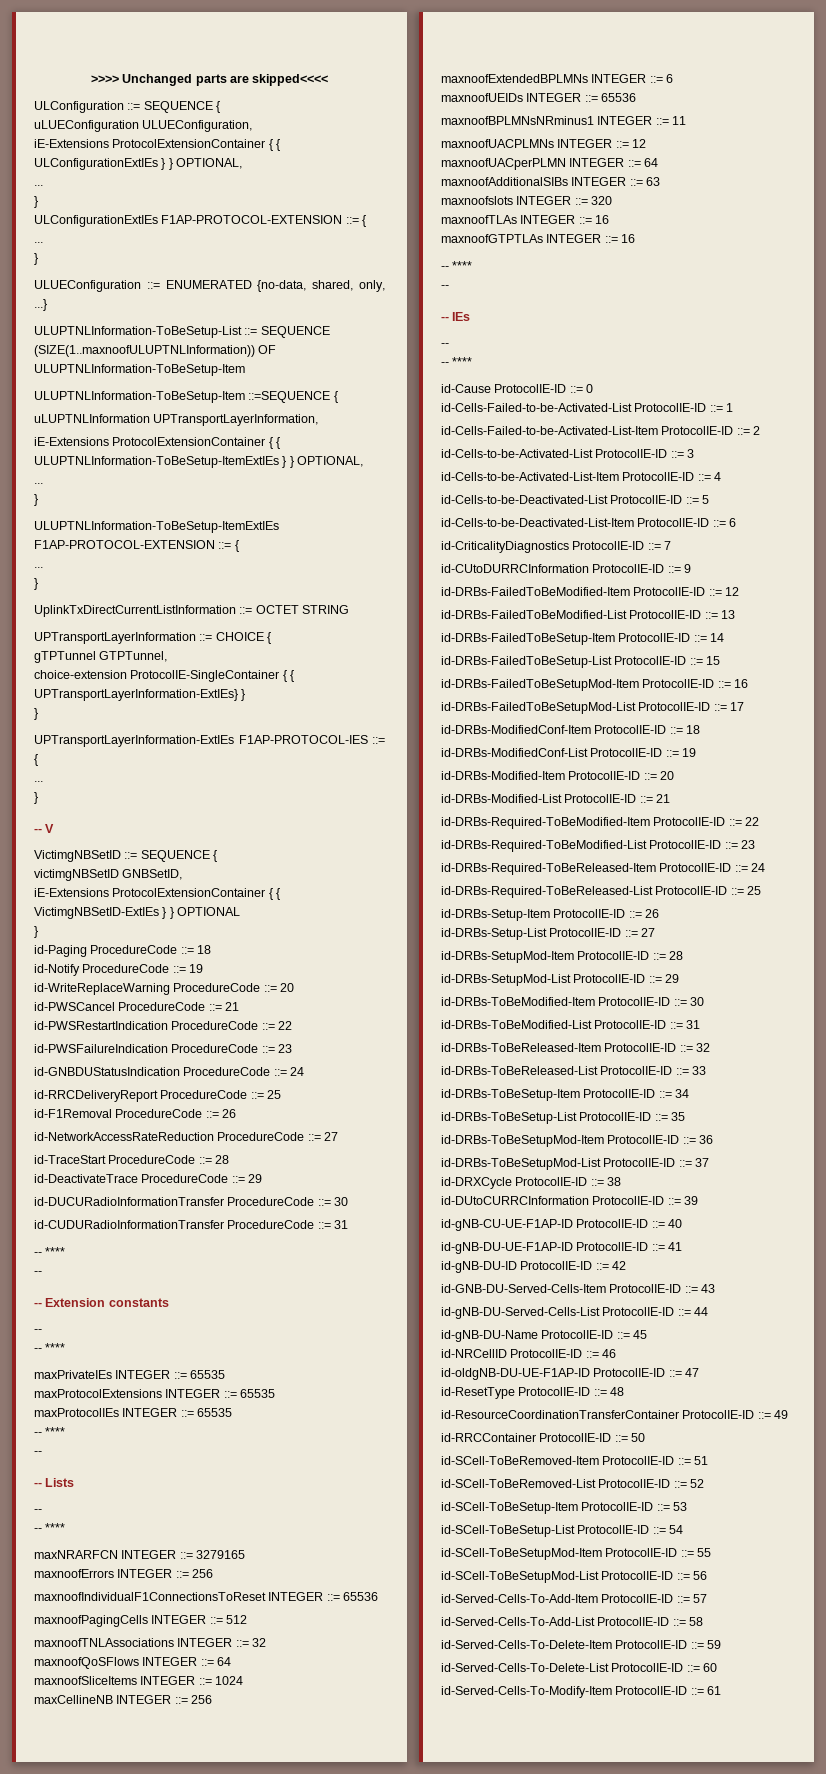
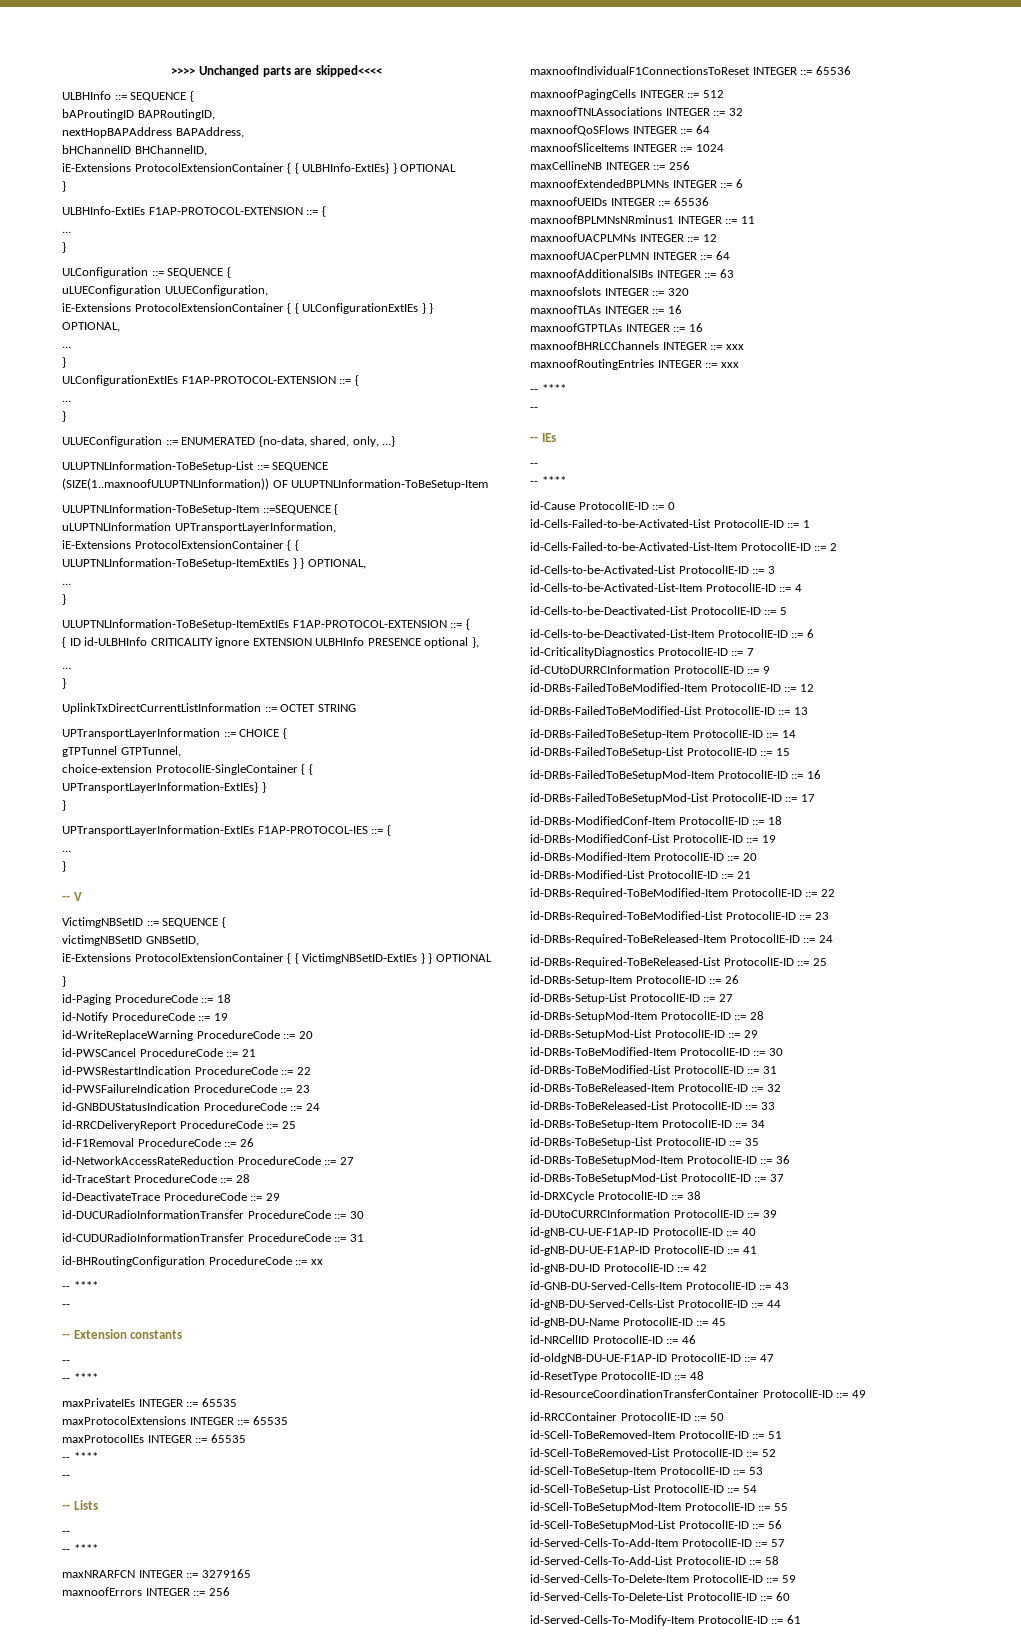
+ ULBHInfo ::= SEQUENCE {
+ bAProutingID BAPRoutingID,
+ nextHopBAPAddress BAPAddress,
+ bHChannelID BHChannelID,
+ iE-Extensions ProtocolExtensionContainer { { ULBHInfo-ExtIEs} } OPTIONAL
+ }
+ ULBHInfo-ExtIEs F1AP-PROTOCOL-EXTENSION ::= {
+ ...
+ }
+ { ID id-ULBHInfo CRITICALITY ignore EXTENSION ULBHInfo PRESENCE optional },
+ id-BHRoutingConfiguration ProcedureCode ::= xx
+ maxnoofBHRLCChannels INTEGER ::= xxx
+ maxnoofRoutingEntries INTEGER ::= xxx

